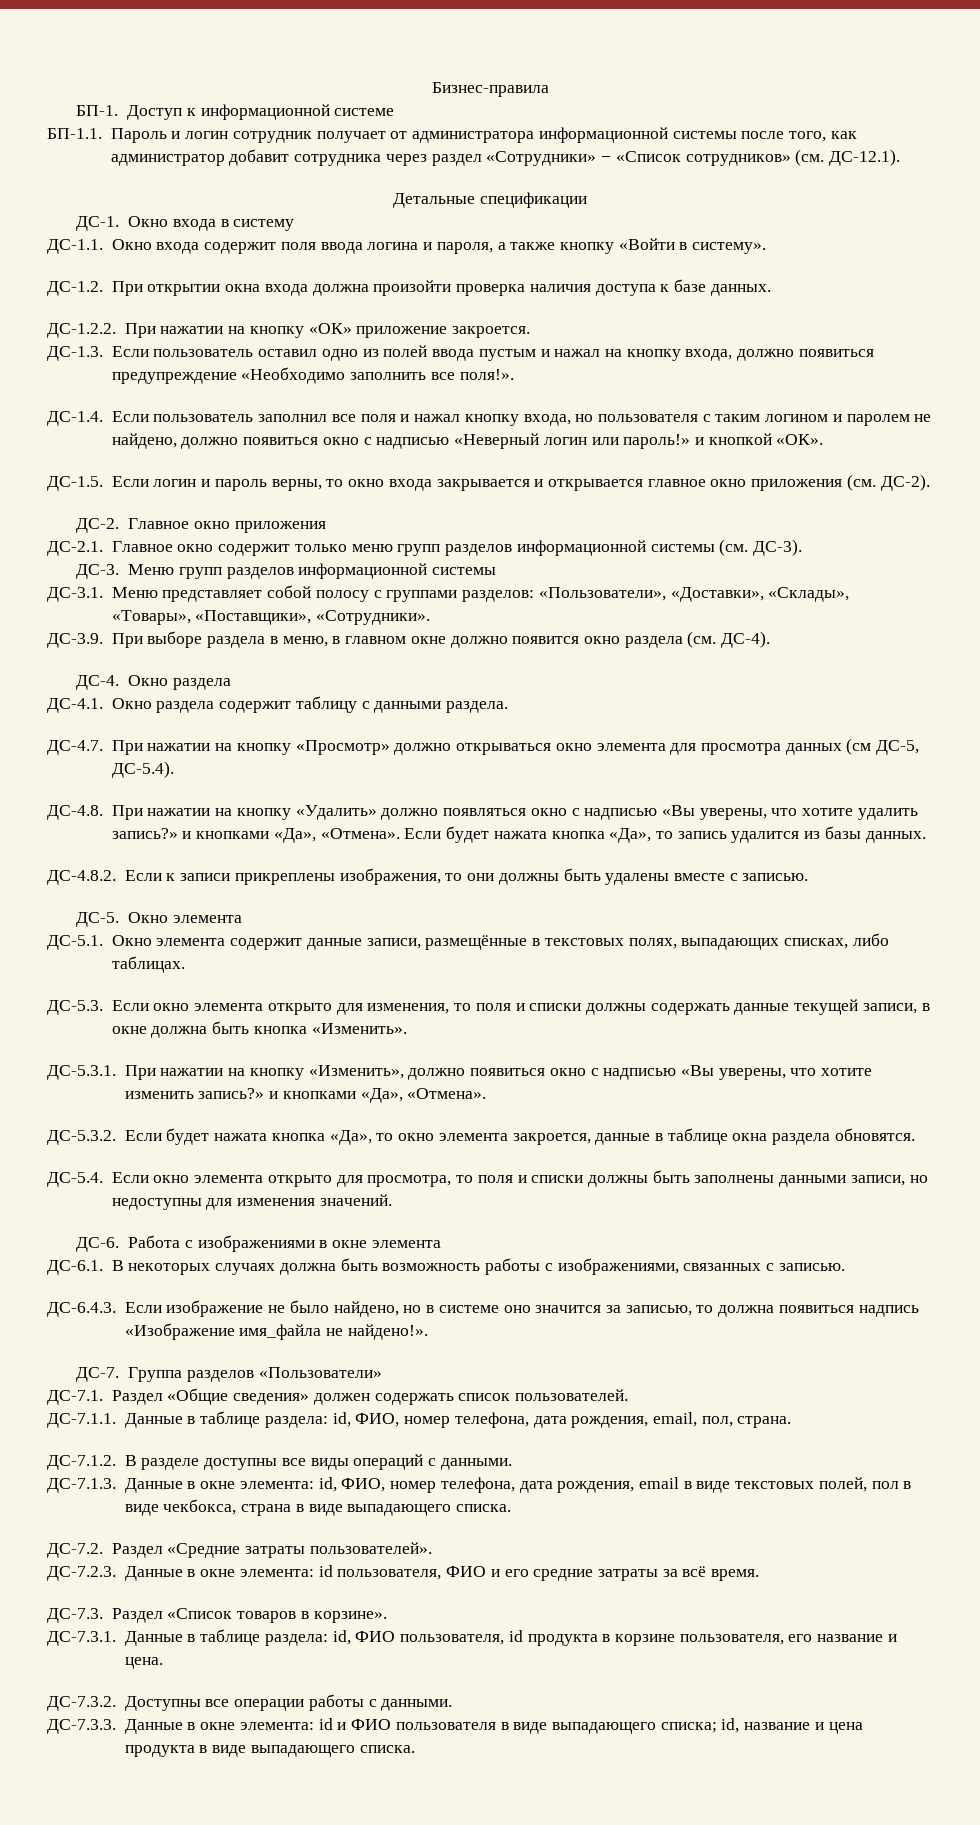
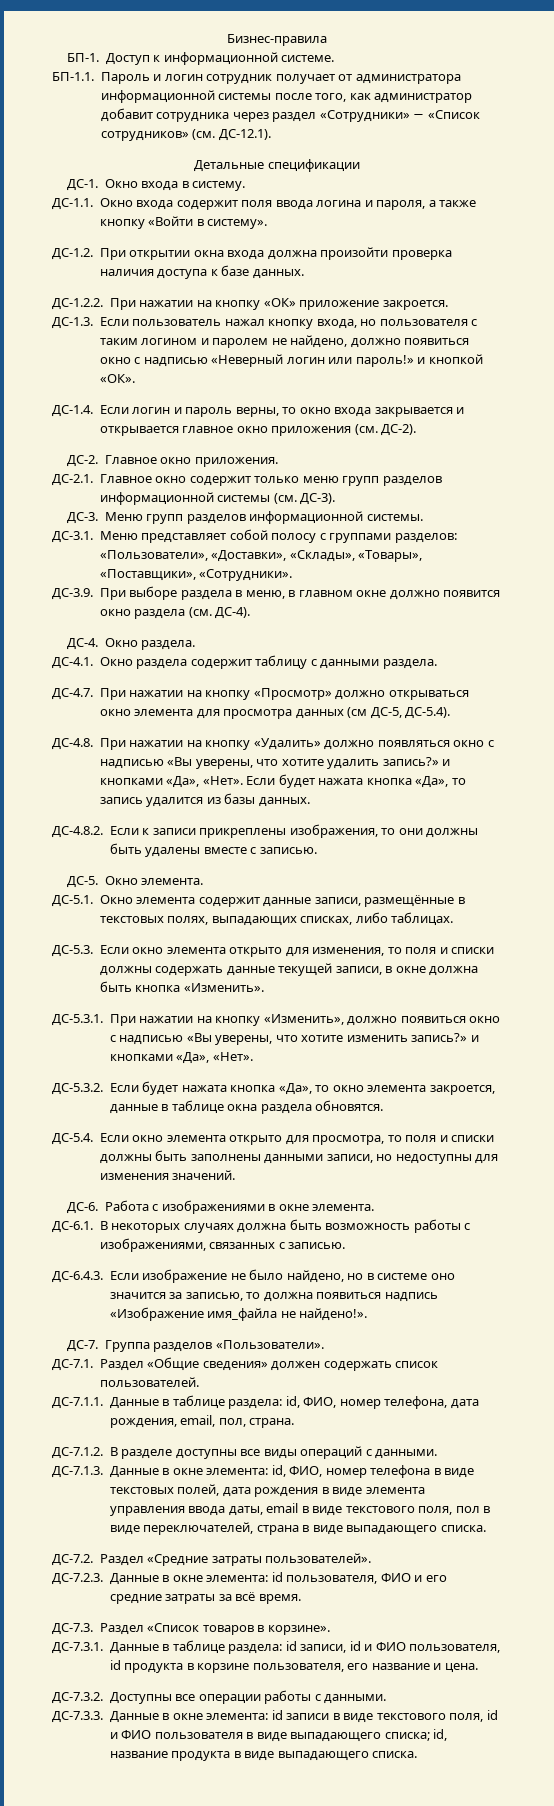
- Доступ к информационной системе
+ Доступ к информационной системе.
- Окно входа в систему
+ Окно входа в систему.
- ДС-1.3. Если пользователь оставил одно из полей ввода пустым и нажал на кнопку входа, должно появиться предупреждение «Необходимо заполнить все поля!».
- ДС-1.4. Если пользователь заполнил все поля и нажал кнопку входа, но пользователя с таким логином и паролем не найдено, должно появиться окно с надписью «Неверный логин или пароль!» и кнопкой «ОК».
+ ДС-1.3. Если пользователь нажал кнопку входа, но пользователя с таким логином и паролем не найдено, должно появиться окно с надписью «Неверный логин или пароль!» и кнопкой «ОК».
- ДС-1.5. Если логин и пароль верны, то окно входа закрывается и открывается главное окно приложения (см. ДС-2).
+ ДС-1.4. Если логин и пароль верны, то окно входа закрывается и открывается главное окно приложения (см. ДС-2).
- Главное окно приложения
+ Главное окно приложения.
- Меню групп разделов информационной системы
+ Меню групп разделов информационной системы.
- ДС-4. Окно раздела
+ ДС-4. Окно раздела.
- ДС-4.8. При нажатии на кнопку «Удалить» должно появляться окно с надписью «Вы уверены, что хотите удалить запись?» и кнопками «Да», «Отмена».
+ ДС-4.8. При нажатии на кнопку «Удалить» должно появляться окно с надписью «Вы уверены, что хотите удалить запись?» и кнопками «Да», «Нет».
- ДС-5. Окно элемента
+ ДС-5. Окно элемента.
- ДС-5.3.1. При нажатии на кнопку «Изменить», должно появиться окно с надписью «Вы уверены, что хотите изменить запись?» и кнопками «Да», «Отмена».
+ ДС-5.3.1. При нажатии на кнопку «Изменить», должно появиться окно с надписью «Вы уверены, что хотите изменить запись?» и кнопками «Да», «Нет».
- Работа с изображениями в окне элемента
+ Работа с изображениями в окне элемента.
- Группа разделов «Пользователи»
+ Группа разделов «Пользователи».
- ДС-7.1.3. Данные в окне элемента: id, ФИО, номер телефона, дата рождения, email в виде текстовых полей, пол в виде чекбокса, страна в виде выпадающего списка.
+ ДС-7.1.3. Данные в окне элемента: id, ФИО, номер телефона в виде текстовых полей, дата рождения в виде элемента управления ввода даты, email в виде текстового поля, пол в виде переключателей, страна в виде выпадающего списка.
- ДС-7.3.1. Данные в таблице раздела: id, ФИО пользователя, id продукта в корзине пользователя, его название и цена.
+ ДС-7.3.1. Данные в таблице раздела: id записи, id и ФИО пользователя, id продукта в корзине пользователя, его название и цена.
- ДС-7.3.3. Данные в окне элемента: id и ФИО пользователя в виде выпадающего списка; id, название и цена продукта в виде выпадающего списка.
+ ДС-7.3.3. Данные в окне элемента: id записи в виде текстового поля, id и ФИО пользователя в виде выпадающего списка; id, название продукта в виде выпадающего списка.

